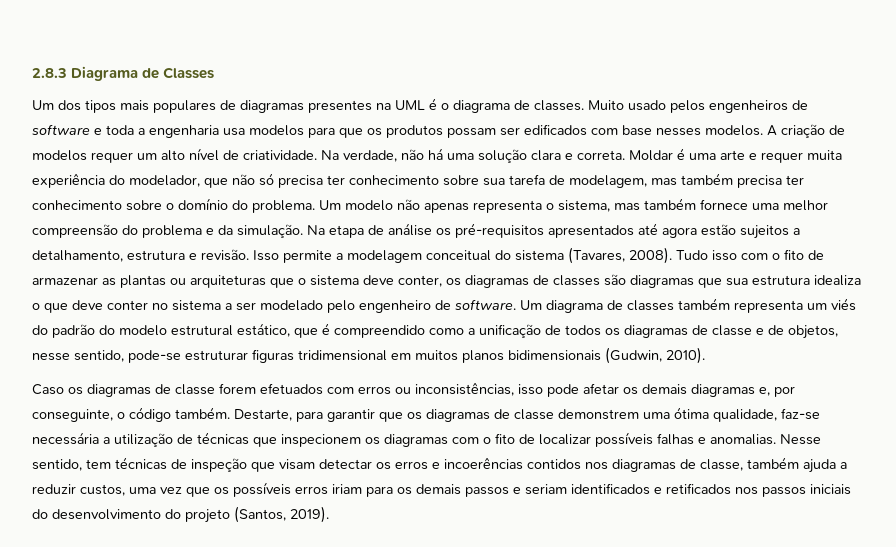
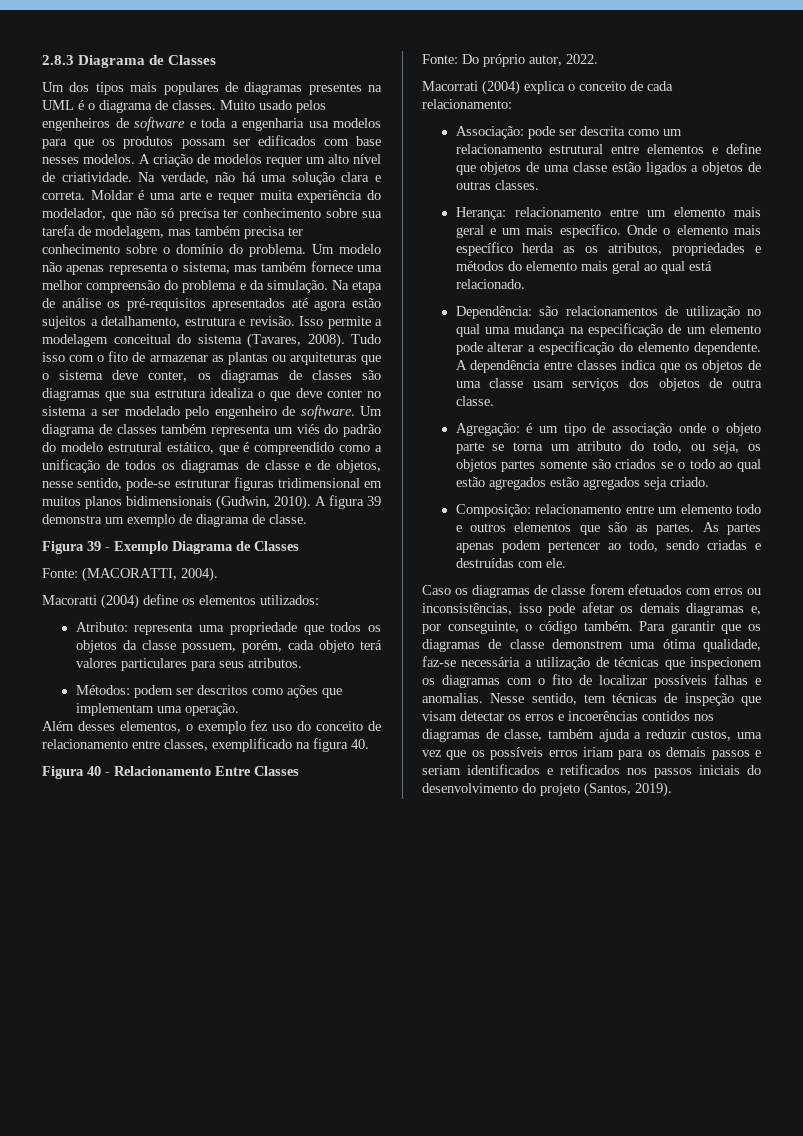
+ A figura 39 demonstra um exemplo de diagrama de classe.
+ Figura 39 - Exemplo Diagrama de Classes
+ Fonte: (MACORATTI, 2004).
+ Macoratti (2004) define os elementos utilizados:
+ Atributo: representa uma propriedade que todos os objetos da classe possuem, porém, cada objeto terá valores particulares para seus atributos.
+ Métodos: podem ser descritos como ações que implementam uma operação.
+ Além desses elementos, o exemplo fez uso do conceito de relacionamento entre classes, exemplificado na figura 40.
+ Figura 40 - Relacionamento Entre Classes
+ Fonte: Do próprio autor, 2022.
+ Macorrati (2004) explica o conceito de cada relacionamento:
+ Associação: pode ser descrita como um relacionamento estrutural entre elementos e define que objetos de uma classe estão ligados a objetos de outras classes.
+ Herança: relacionamento entre um elemento mais geral e um mais específico. Onde o elemento mais específico herda as os atributos, propriedades e métodos do elemento mais geral ao qual está relacionado.
+ Dependência: são relacionamentos de utilização no qual uma mudança na especificação de um elemento pode alterar a especificação do elemento dependente. A dependência entre classes indica que os objetos de uma classe usam serviços dos objetos de outra classe.
+ Agregação: é um tipo de associação onde o objeto parte se torna um atributo do todo, ou seja, os objetos partes somente são criados se o todo ao qual estão agregados estão agregados seja criado.
+ Composição: relacionamento entre um elemento todo e outros elementos que são as partes. As partes apenas podem pertencer ao todo, sendo criadas e destruídas com ele.
- Destarte, para garantir que os diagramas de classe demonstrem uma ótima qualidade, faz-se necessária a utilização de técnicas que inspecionem os diagramas com o fito de localizar possíveis falhas e anomalias.
+ Para garantir que os diagramas de classe demonstrem uma ótima qualidade, faz-se necessária a utilização de técnicas que inspecionem os diagramas com o fito de localizar possíveis falhas e anomalias.

